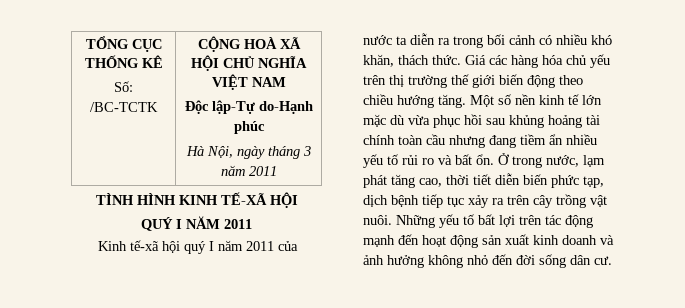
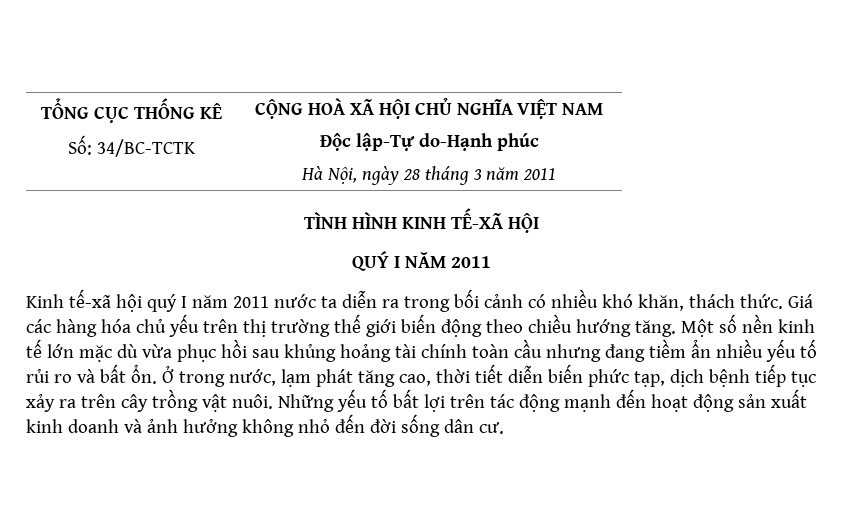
  TỔNG CỤC THỐNG KÊ
- Số: /BC-TCTK | CỘNG HOÀ XÃ HỘI CHỦ NGHĨA VIỆT NAM
+ Số: 34/BC-TCTK | CỘNG HOÀ XÃ HỘI CHỦ NGHĨA VIỆT NAM
  Độc lập-Tự do-Hạnh phúc
- Hà Nội, ngày tháng 3 năm 2011
+ Hà Nội, ngày 28 tháng 3 năm 2011
- Kinh tế-xã hội quý I năm 2011 của nước ta diễn ra trong bối cảnh có nhiều khó khăn, thách thức.
+ Kinh tế-xã hội quý I năm 2011 nước ta diễn ra trong bối cảnh có nhiều khó khăn, thách thức.

